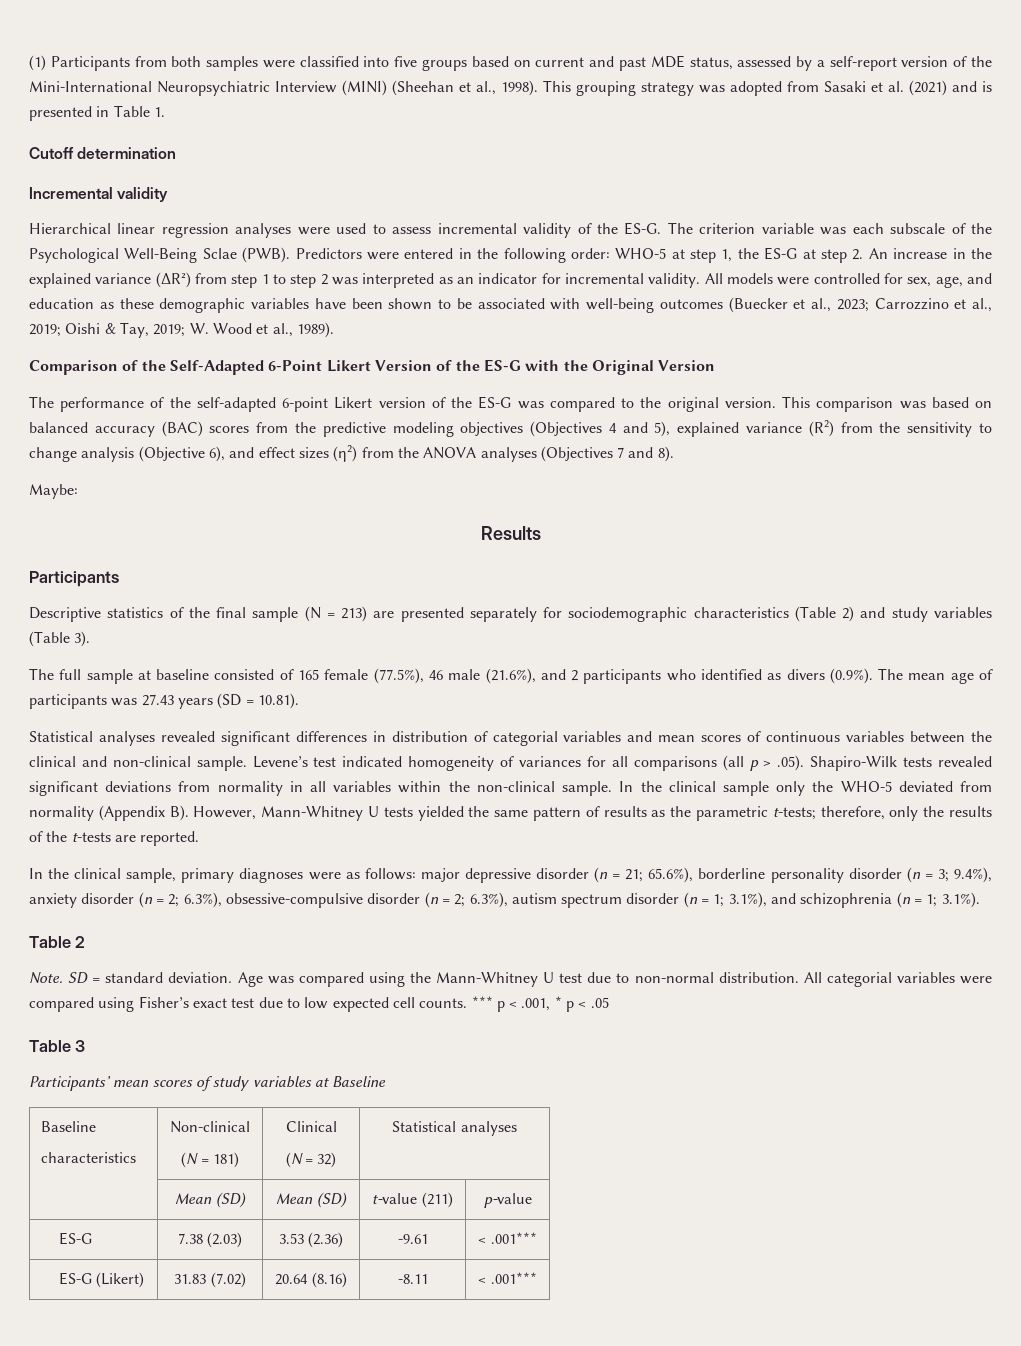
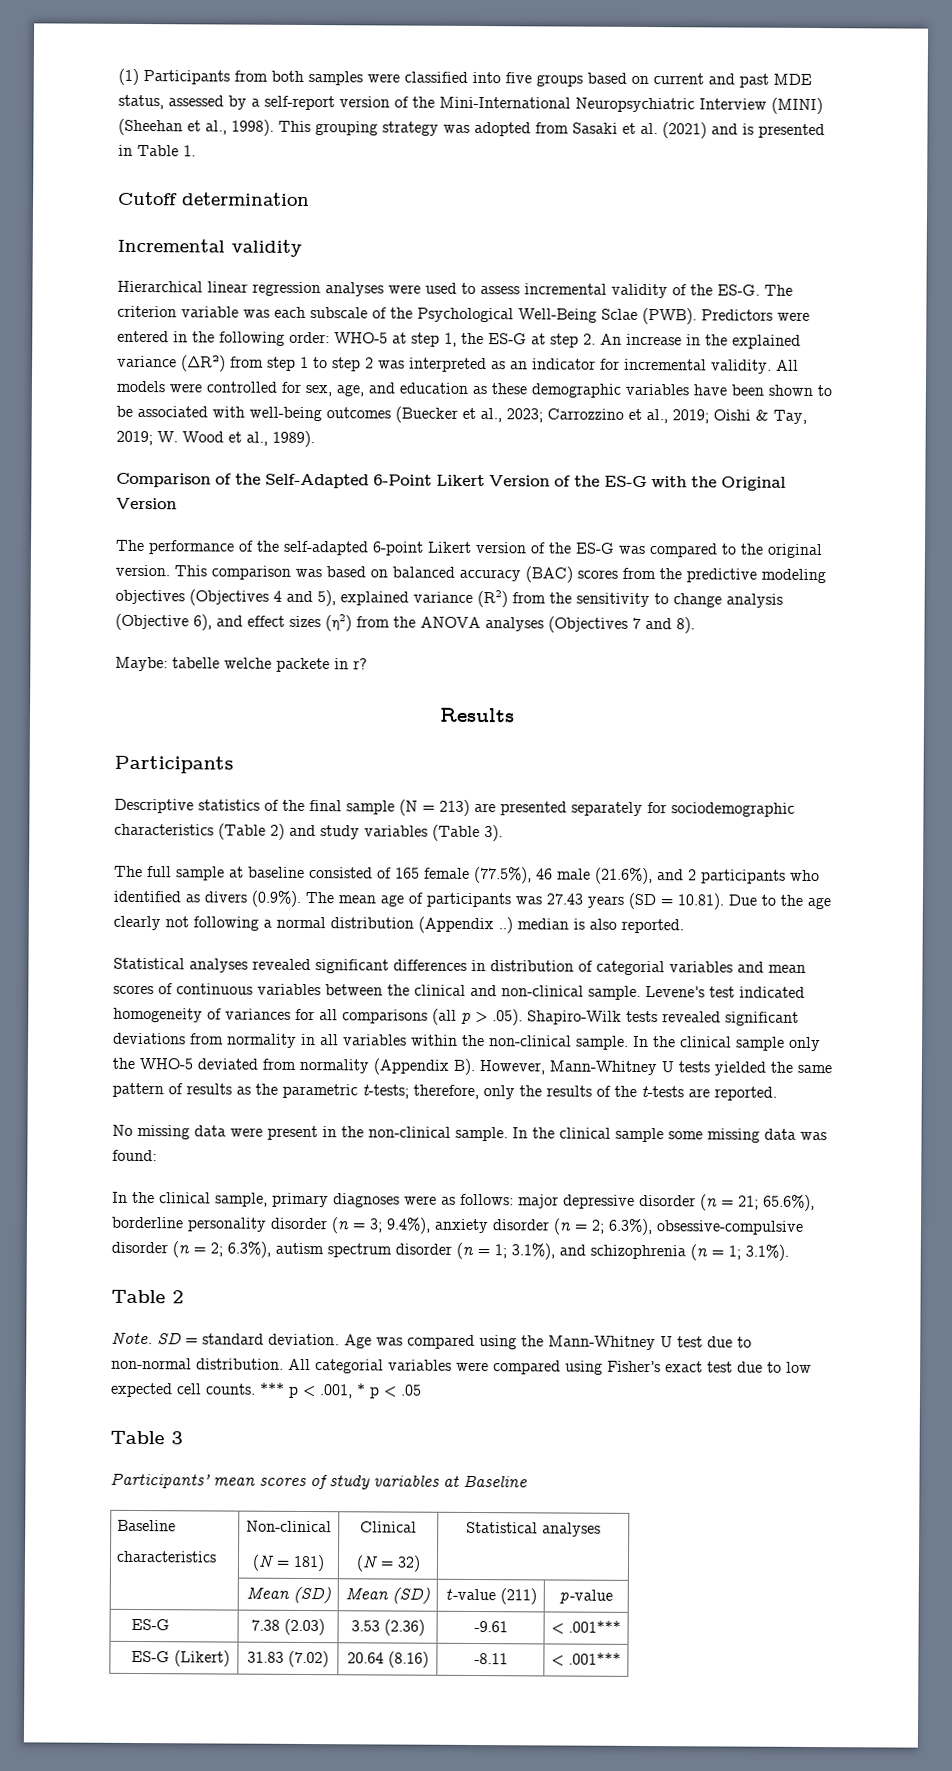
- Maybe:
+ Maybe: tabelle welche packete in r?
- The full sample at baseline consisted of 165 female (77.5%), 46 male (21.6%), and 2 participants who identified as divers (0.9%). The mean age of participants was 27.43 years (SD = 10.81).
+ The full sample at baseline consisted of 165 female (77.5%), 46 male (21.6%), and 2 participants who identified as divers (0.9%). The mean age of participants was 27.43 years (SD = 10.81). Due to the age clearly not following a normal distribution (Appendix ..) median is also reported.
+ No missing data were present in the non-clinical sample. In the clinical sample some missing data was found:

